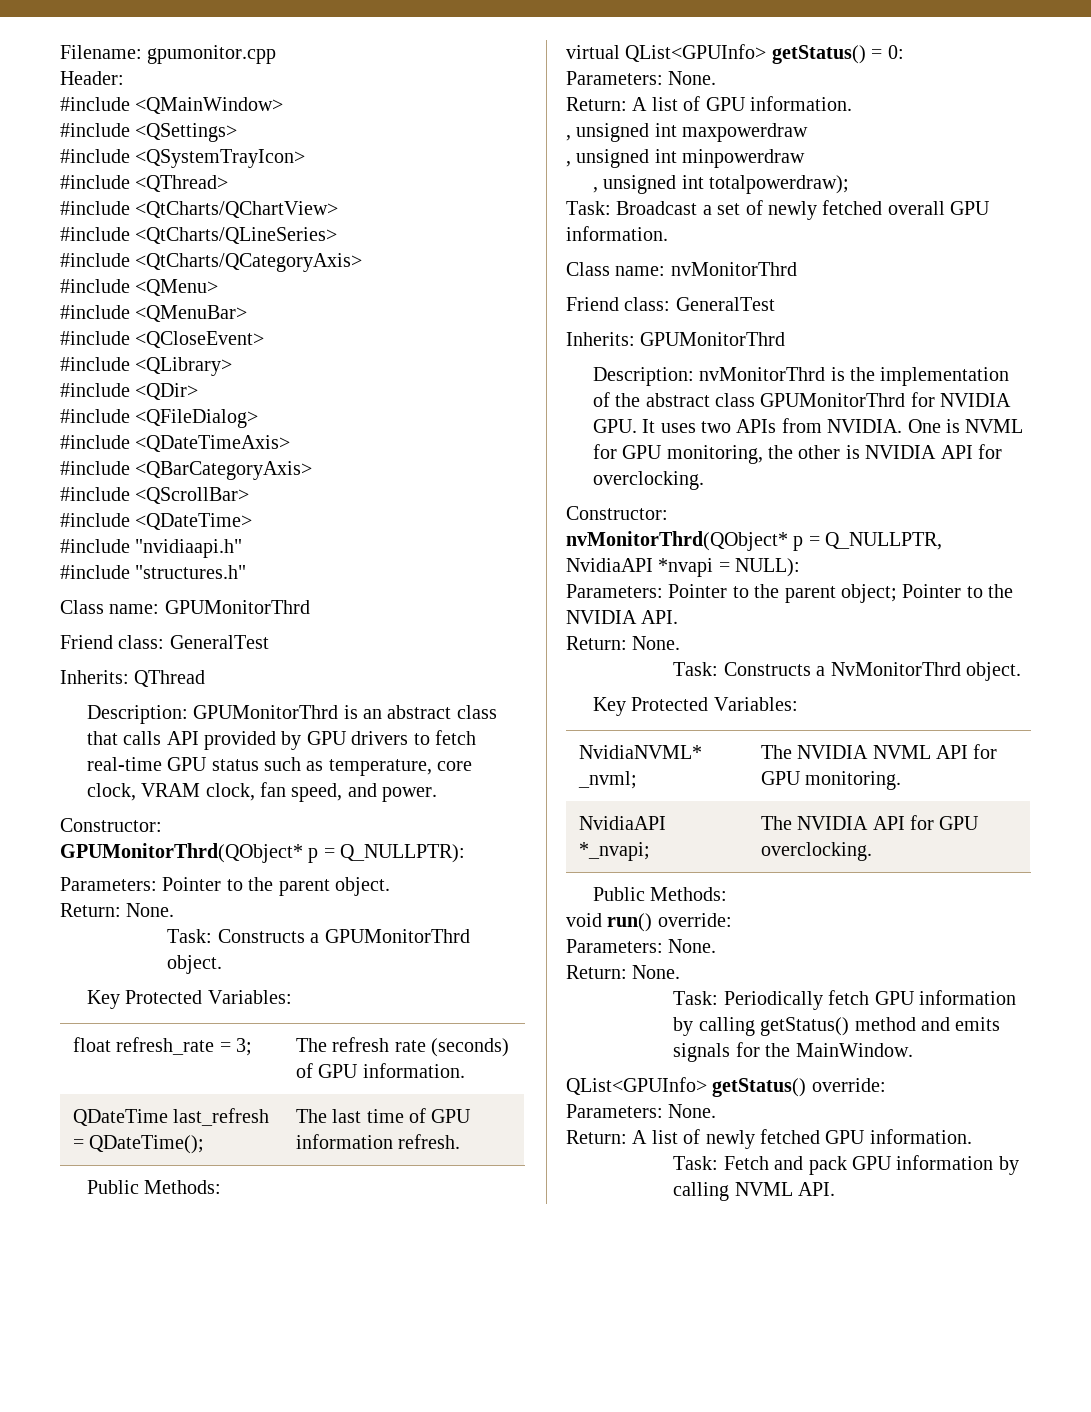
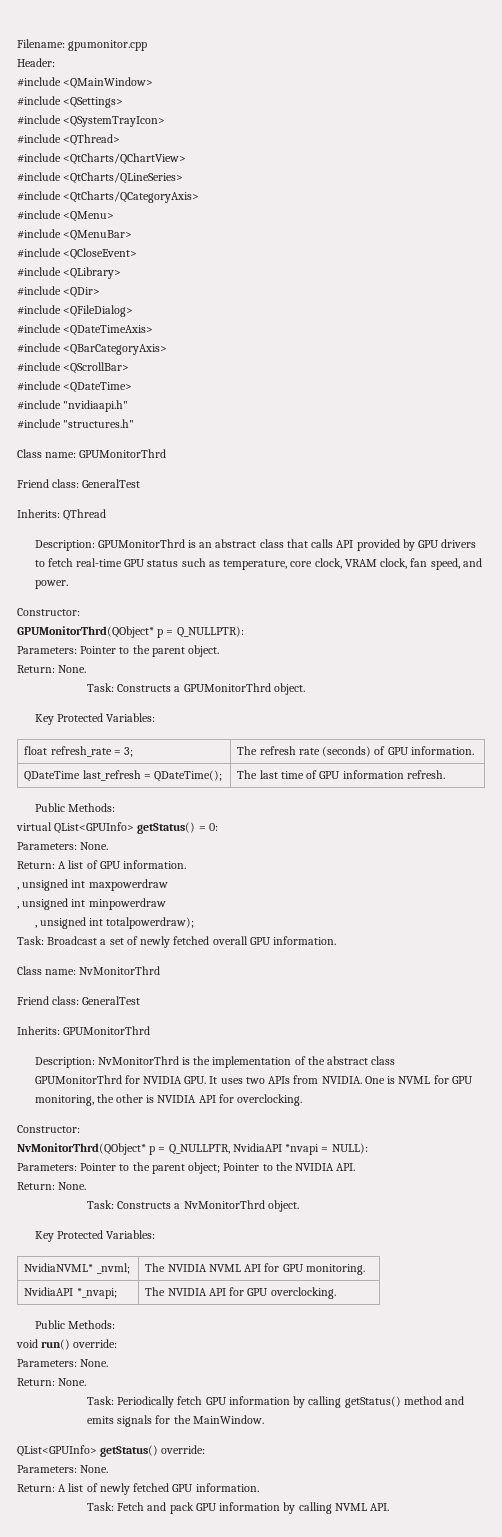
- Class name: nvMonitorThrd
+ Class name: NvMonitorThrd
- Description: nvMonitorThrd is the implementation of the abstract class GPUMonitorThrd for NVIDIA GPU. It uses two APIs from NVIDIA.
+ Description: NvMonitorThrd is the implementation of the abstract class GPUMonitorThrd for NVIDIA GPU. It uses two APIs from NVIDIA.
- nvMonitorThrd(QObject* p = Q_NULLPTR, NvidiaAPI *nvapi = NULL):
+ NvMonitorThrd(QObject* p = Q_NULLPTR, NvidiaAPI *nvapi = NULL):

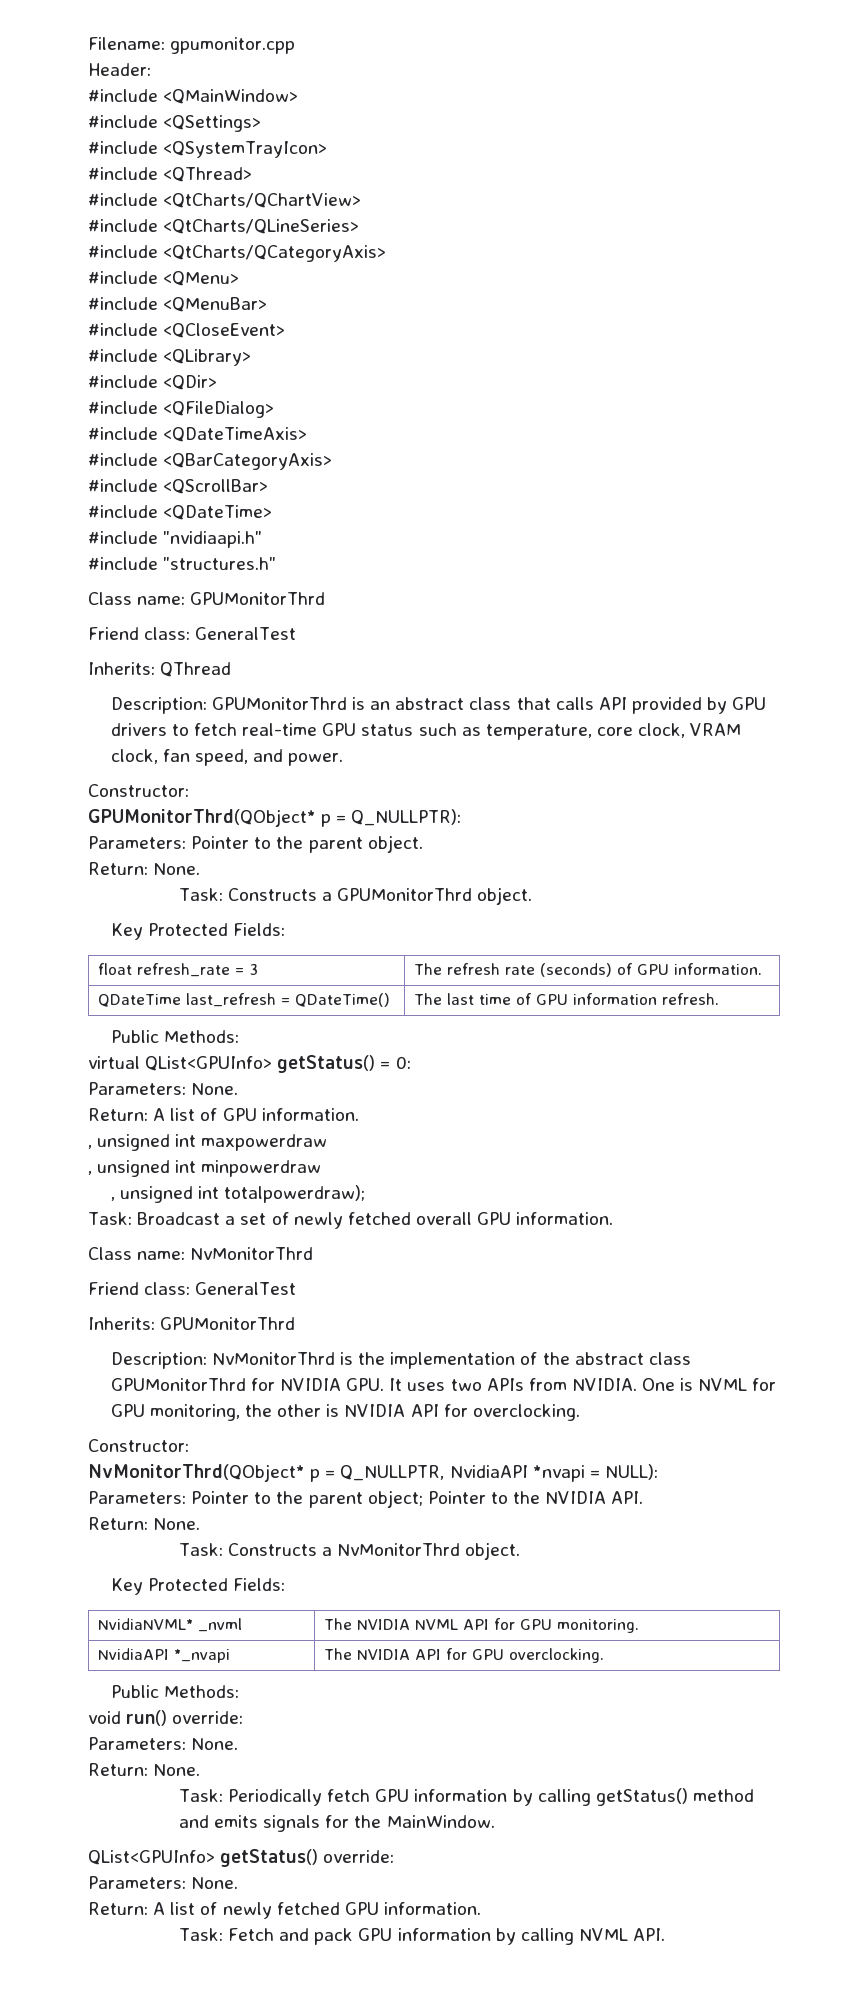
  Task: Constructs a GPUMonitorThrd object.
- Key Protected Variables:
+ Key Protected Fields:
- float refresh_rate = 3; | The refresh rate (seconds) of GPU information.
+ float refresh_rate = 3 | The refresh rate (seconds) of GPU information.
- QDateTime last_refresh = QDateTime(); | The last time of GPU information refresh.
+ QDateTime last_refresh = QDateTime() | The last time of GPU information refresh.
  Task: Constructs a NvMonitorThrd object.
- Key Protected Variables:
+ Key Protected Fields:
- NvidiaNVML* _nvml; | The NVIDIA NVML API for GPU monitoring.
+ NvidiaNVML* _nvml | The NVIDIA NVML API for GPU monitoring.
- NvidiaAPI *_nvapi; | The NVIDIA API for GPU overclocking.
+ NvidiaAPI *_nvapi | The NVIDIA API for GPU overclocking.

